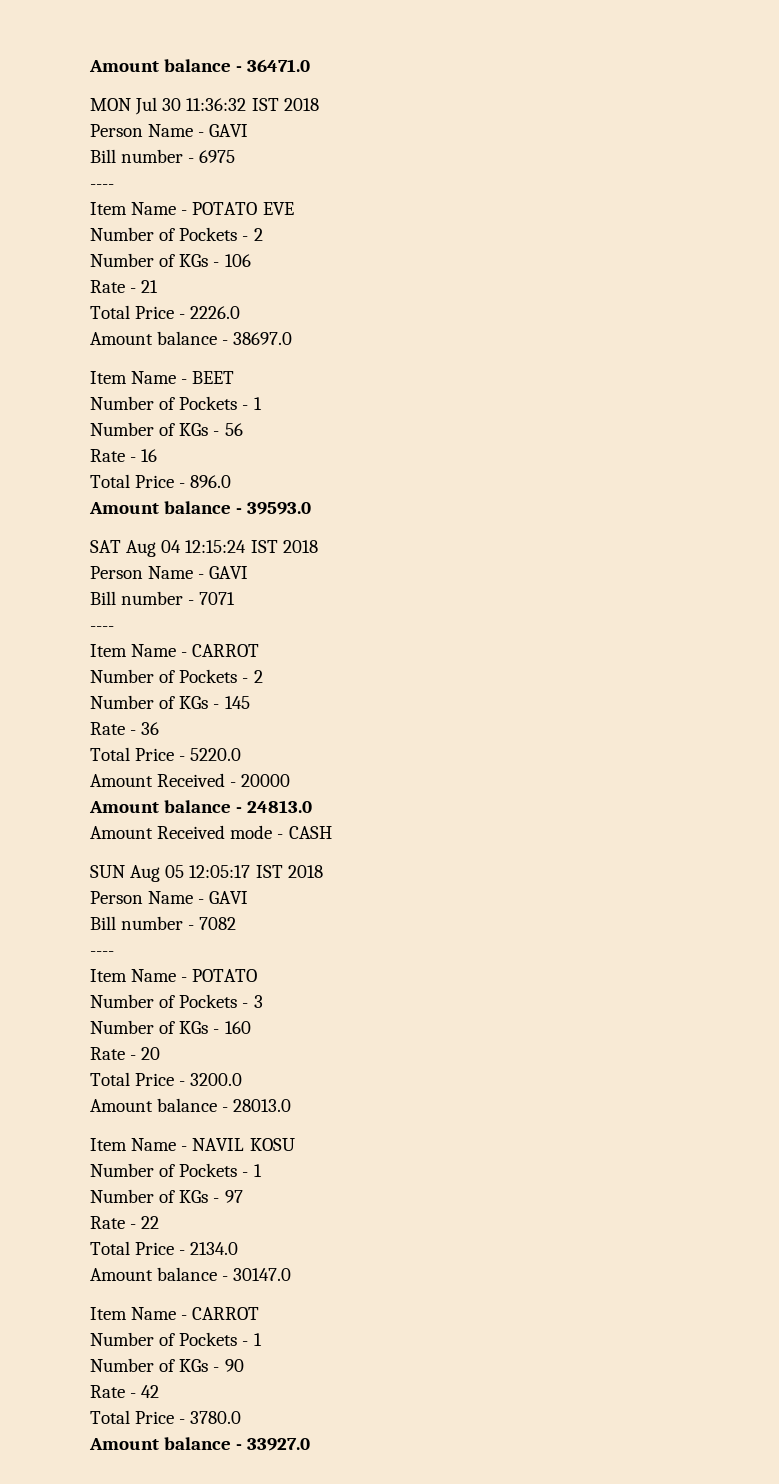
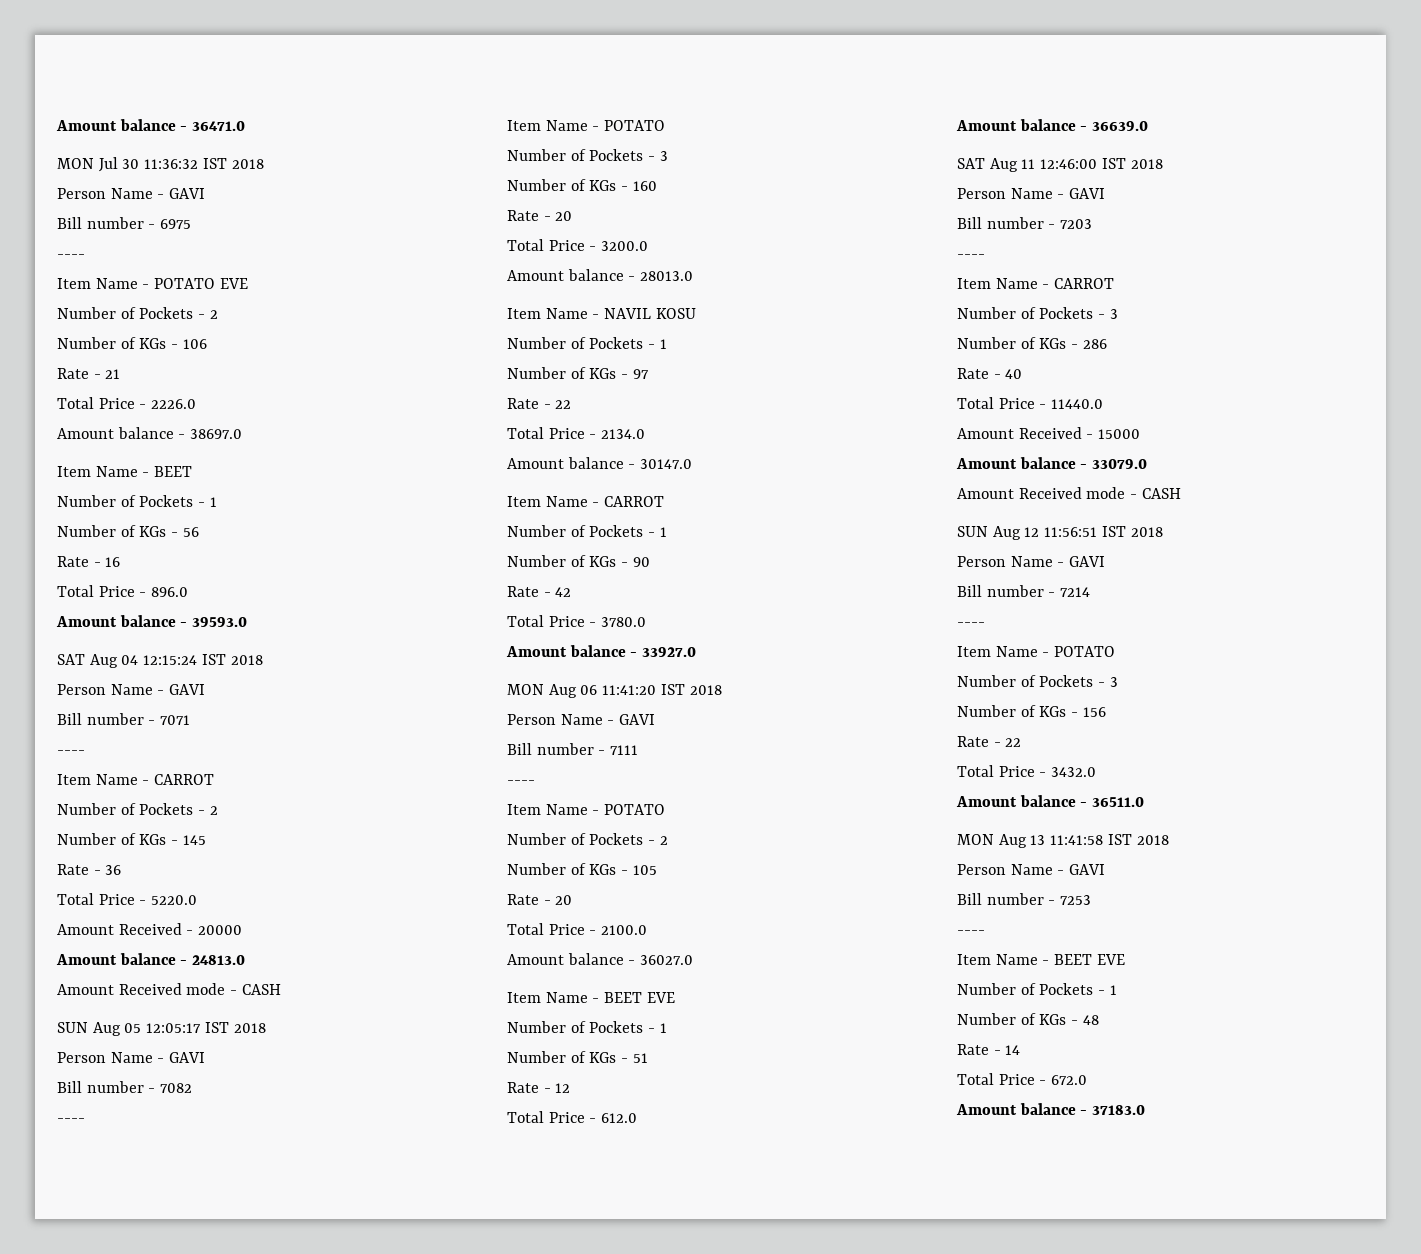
+ MON Aug 06 11:41:20 IST 2018
+ Person Name - GAVI
+ Bill number - 7111
+ ----
+ Item Name - POTATO
+ Number of Pockets - 2
+ Number of KGs - 105
+ Rate - 20
+ Total Price - 2100.0
+ Amount balance - 36027.0
+ Item Name - BEET EVE
+ Number of Pockets - 1
+ Number of KGs - 51
+ Rate - 12
+ Total Price - 612.0
+ Amount balance - 36639.0
+ SAT Aug 11 12:46:00 IST 2018
+ Person Name - GAVI
+ Bill number - 7203
+ ----
+ Item Name - CARROT
+ Number of Pockets - 3
+ Number of KGs - 286
+ Rate - 40
+ Total Price - 11440.0
+ Amount Received - 15000
+ Amount balance - 33079.0
+ Amount Received mode - CASH
+ SUN Aug 12 11:56:51 IST 2018
+ Person Name - GAVI
+ Bill number - 7214
+ ----
+ Item Name - POTATO
+ Number of Pockets - 3
+ Number of KGs - 156
+ Rate - 22
+ Total Price - 3432.0
+ Amount balance - 36511.0
+ MON Aug 13 11:41:58 IST 2018
+ Person Name - GAVI
+ Bill number - 7253
+ ----
+ Item Name - BEET EVE
+ Number of Pockets - 1
+ Number of KGs - 48
+ Rate - 14
+ Total Price - 672.0
+ Amount balance - 37183.0

